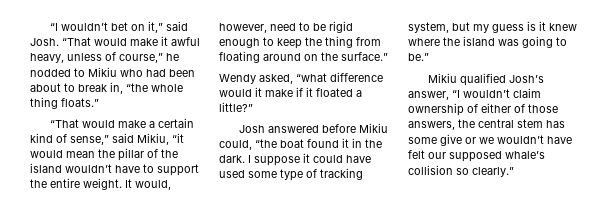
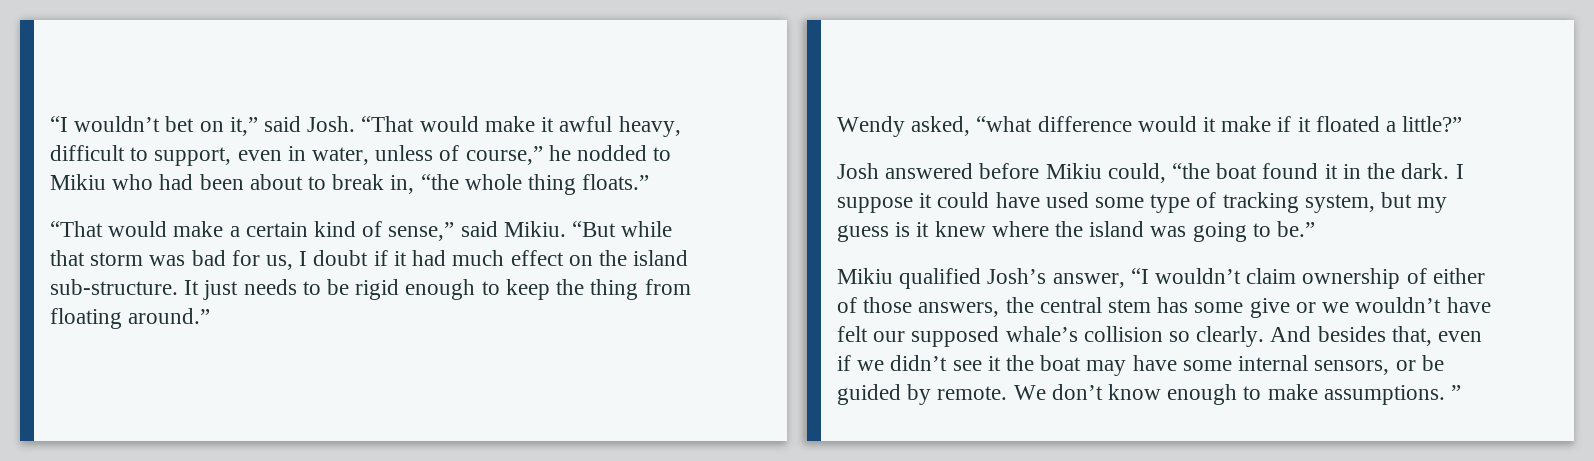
- “That would make it awful heavy, unless of course,” he nodded to Mikiu who had been about to break in, “the whole thing floats.”
+ “That would make it awful heavy, difficult to support, even in water, unless of course,” he nodded to Mikiu who had been about to break in, “the whole thing floats.”
- “That would make a certain kind of sense,” said Mikiu, “it would mean the pillar of the island wouldn’t have to support the entire weight. It would, however, need to be rigid enough to keep the thing from floating around on the surface.”
+ “That would make a certain kind of sense,” said Mikiu. “But while that storm was bad for us, I doubt if it had much effect on the island sub-structure. It just needs to be rigid enough to keep the thing from floating around.”
- Mikiu qualified Josh’s answer, “I wouldn’t claim ownership of either of those answers, the central stem has some give or we wouldn’t have felt our supposed whale’s collision so clearly.”
+ Mikiu qualified Josh’s answer, “I wouldn’t claim ownership of either of those answers, the central stem has some give or we wouldn’t have felt our supposed whale’s collision so clearly. And besides that, even if we didn’t see it the boat may have some internal sensors, or be guided by remote. We don’t know enough to make assumptions. ”

